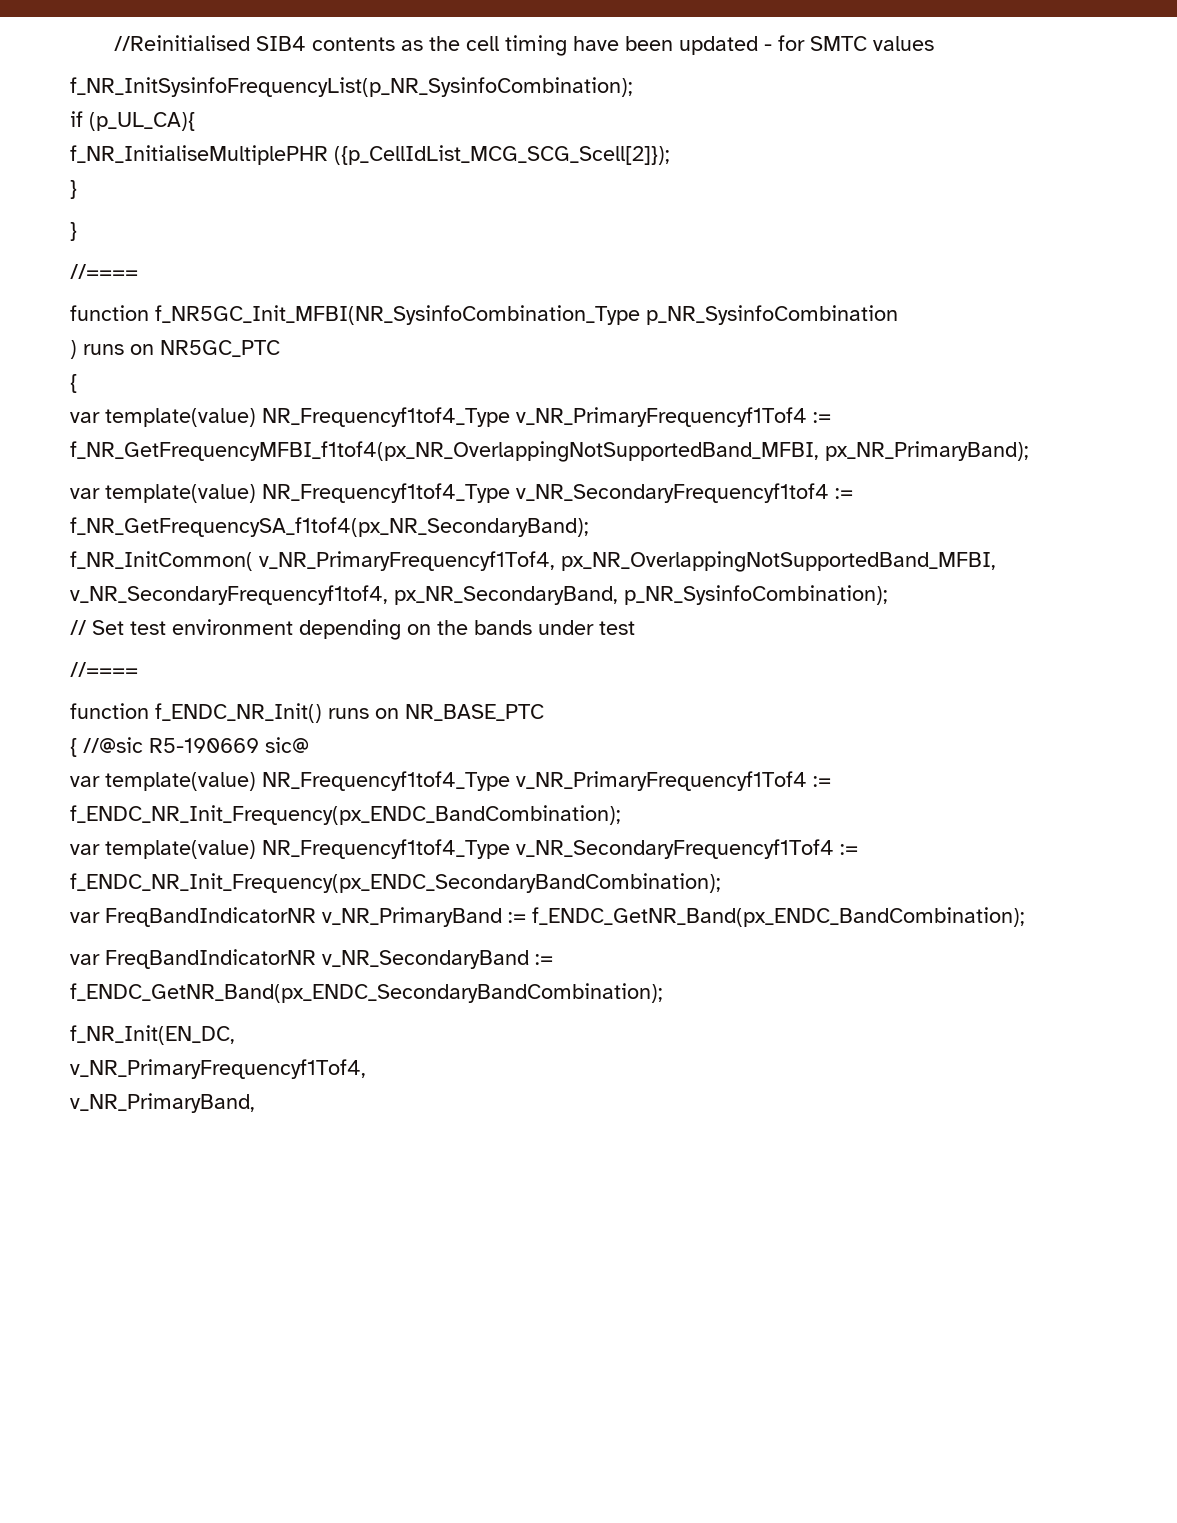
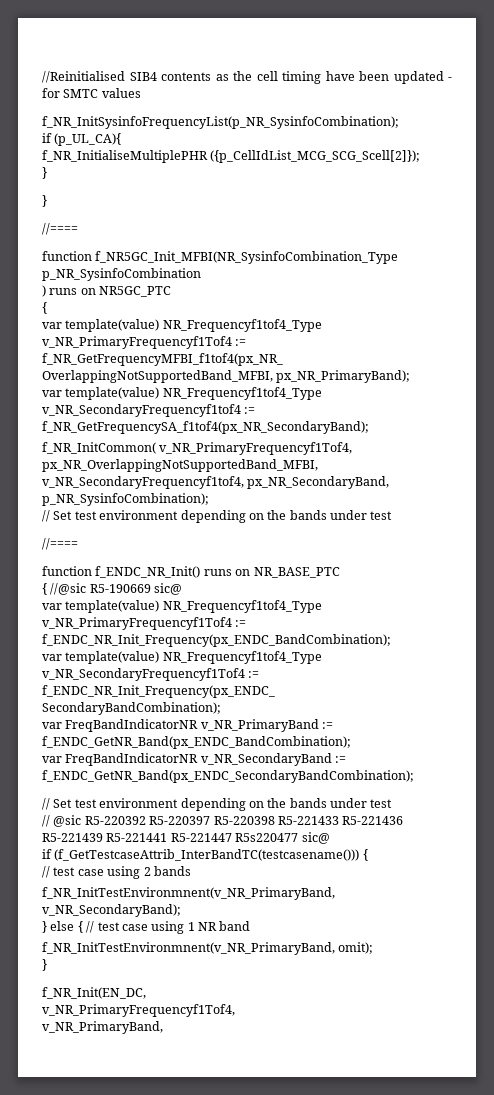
  var FreqBandIndicatorNR v_NR_SecondaryBand := f_ENDC_GetNR_Band(px_ENDC_SecondaryBandCombination);
+ // Set test environment depending on the bands under test
+ // @sic R5-220392 R5-220397 R5-220398 R5-221433 R5-221436 R5-221439 R5-221441 R5-221447 R5s220477 sic@
+ if (f_GetTestcaseAttrib_InterBandTC(testcasename())) {
+ // test case using 2 bands
+ f_NR_InitTestEnvironmnent(v_NR_PrimaryBand, v_NR_SecondaryBand);
+ } else { // test case using 1 NR band
+ f_NR_InitTestEnvironmnent(v_NR_PrimaryBand, omit);
+ }

